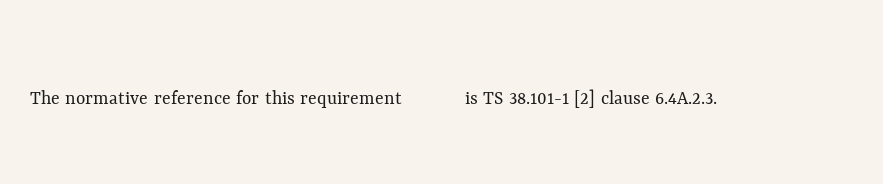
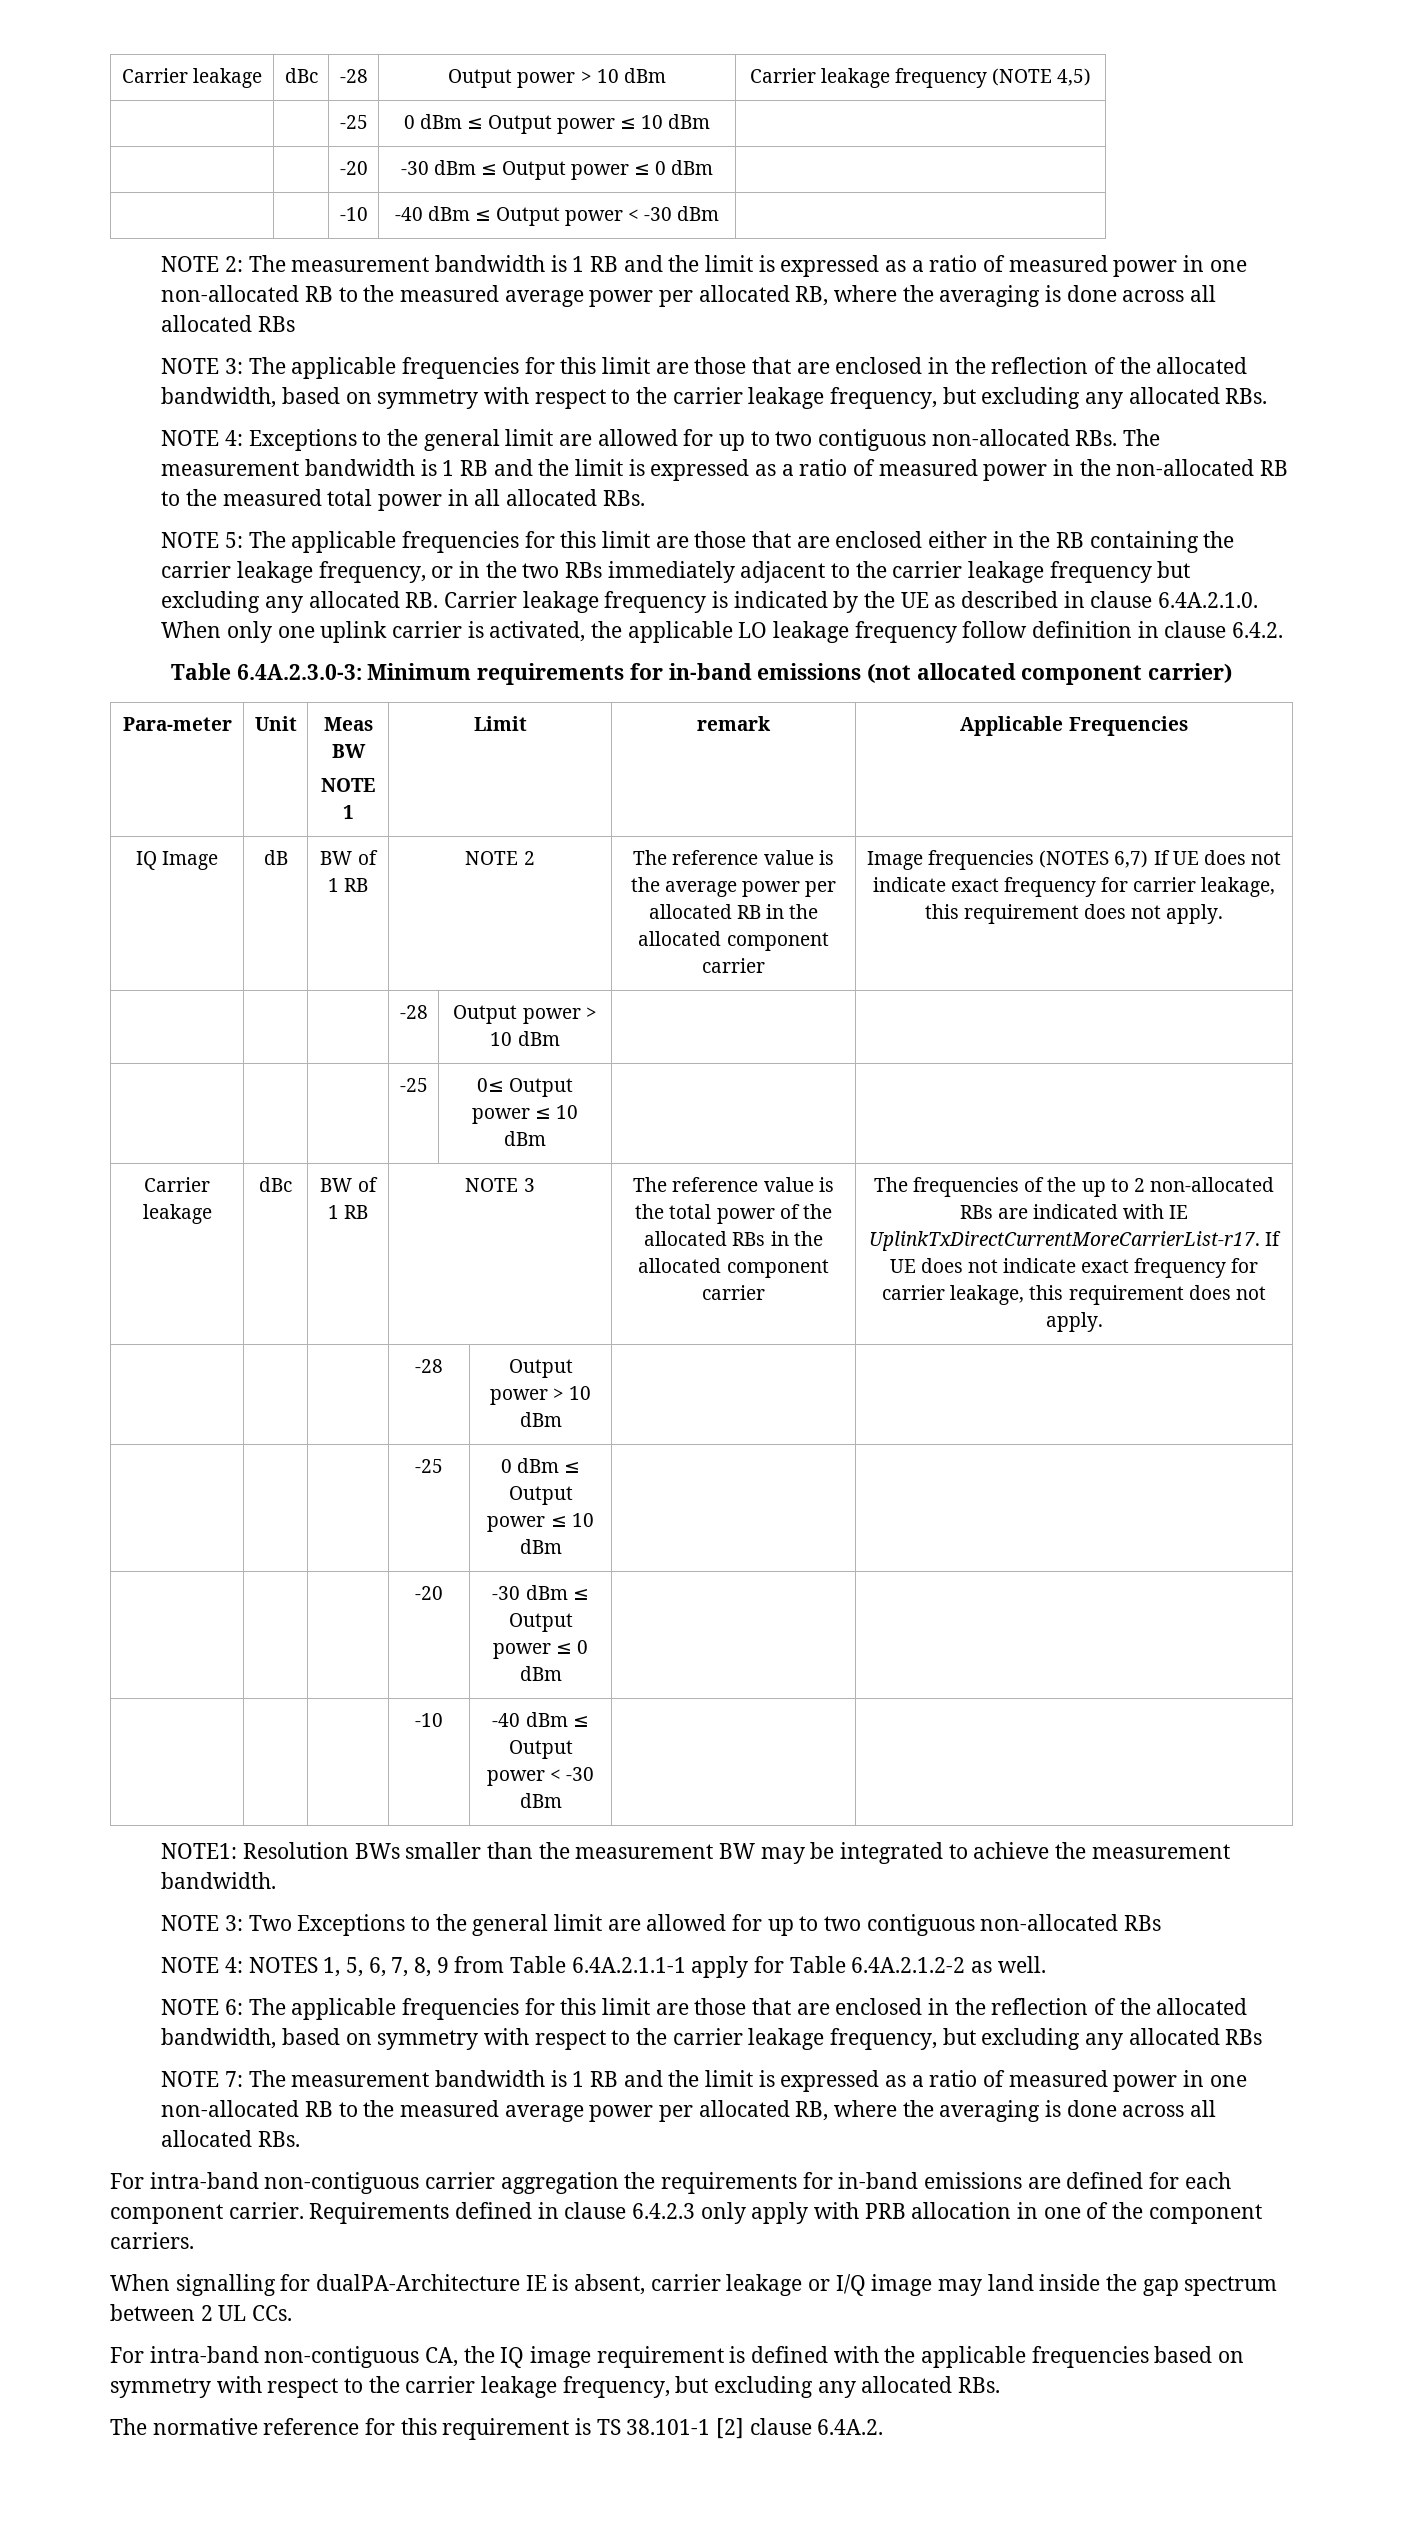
+ Carrier leakage | dBc | -28 | Output power > 10 dBm | Carrier leakage frequency (NOTE 4,5)
+ | | -25 | 0 dBm ≤ Output power ≤ 10 dBm |
+ | | -20 | -30 dBm ≤ Output power ≤ 0 dBm |
+ | | -10 | -40 dBm ≤ Output power < -30 dBm |
+ NOTE 2: The measurement bandwidth is 1 RB and the limit is expressed as a ratio of measured power in one non-allocated RB to the measured average power per allocated RB, where the averaging is done across all allocated RBs
+ NOTE 3: The applicable frequencies for this limit are those that are enclosed in the reflection of the allocated bandwidth, based on symmetry with respect to the carrier leakage frequency, but excluding any allocated RBs.
+ NOTE 4: Exceptions to the general limit are allowed for up to two contiguous non-allocated RBs. The measurement bandwidth is 1 RB and the limit is expressed as a ratio of measured power in the non-allocated RB to the measured total power in all allocated RBs.
+ NOTE 5: The applicable frequencies for this limit are those that are enclosed either in the RB containing the carrier leakage frequency, or in the two RBs immediately adjacent to the carrier leakage frequency but excluding any allocated RB. Carrier leakage frequency is indicated by the UE as described in clause 6.4A.2.1.0. When only one uplink carrier is activated, the applicable LO leakage frequency follow definition in clause 6.4.2.
+ Table 6.4A.2.3.0-3: Minimum requirements for in-band emissions (not allocated component carrier)
+ Para-meter | Unit | Meas BW
+ NOTE 1 | Limit | remark | Applicable Frequencies
+ IQ Image | dB | BW of 1 RB | NOTE 2 | The reference value is the average power per allocated RB in the allocated component carrier | Image frequencies (NOTES 6,7) If UE does not indicate exact frequency for carrier leakage, this requirement does not apply.
+ | | | -28 | Output power > 10 dBm | |
+ | | | -25 | 0≤ Output power ≤ 10 dBm | |
+ Carrier leakage | dBc | BW of 1 RB | NOTE 3 | The reference value is the total power of the allocated RBs in the allocated component carrier | The frequencies of the up to 2 non-allocated RBs are indicated with IE UplinkTxDirectCurrentMoreCarrierList-r17. If UE does not indicate exact frequency for carrier leakage, this requirement does not apply.
+ | | | -28 | Output power > 10 dBm | |
+ | | | -25 | 0 dBm ≤ Output power ≤ 10 dBm | |
+ | | | -20 | -30 dBm ≤ Output power ≤ 0 dBm | |
+ | | | -10 | -40 dBm ≤ Output power < -30 dBm | |
+ NOTE1: Resolution BWs smaller than the measurement BW may be integrated to achieve the measurement bandwidth.
+ NOTE 3: Two Exceptions to the general limit are allowed for up to two contiguous non-allocated RBs
+ NOTE 4: NOTES 1, 5, 6, 7, 8, 9 from Table 6.4A.2.1.1-1 apply for Table 6.4A.2.1.2-2 as well.
+ NOTE 6: The applicable frequencies for this limit are those that are enclosed in the reflection of the allocated bandwidth, based on symmetry with respect to the carrier leakage frequency, but excluding any allocated RBs
+ NOTE 7: The measurement bandwidth is 1 RB and the limit is expressed as a ratio of measured power in one non-allocated RB to the measured average power per allocated RB, where the averaging is done across all allocated RBs.
+ For intra-band non-contiguous carrier aggregation the requirements for in-band emissions are defined for each component carrier. Requirements defined in clause 6.4.2.3 only apply with PRB allocation in one of the component carriers.
+ When signalling for dualPA-Architecture IE is absent, carrier leakage or I/Q image may land inside the gap spectrum between 2 UL CCs.
+ For intra-band non-contiguous CA, the IQ image requirement is defined with the applicable frequencies based on symmetry with respect to the carrier leakage frequency, but excluding any allocated RBs.
- The normative reference for this requirement is TS 38.101-1 [2] clause 6.4A.2.3.
+ The normative reference for this requirement is TS 38.101-1 [2] clause 6.4A.2.

